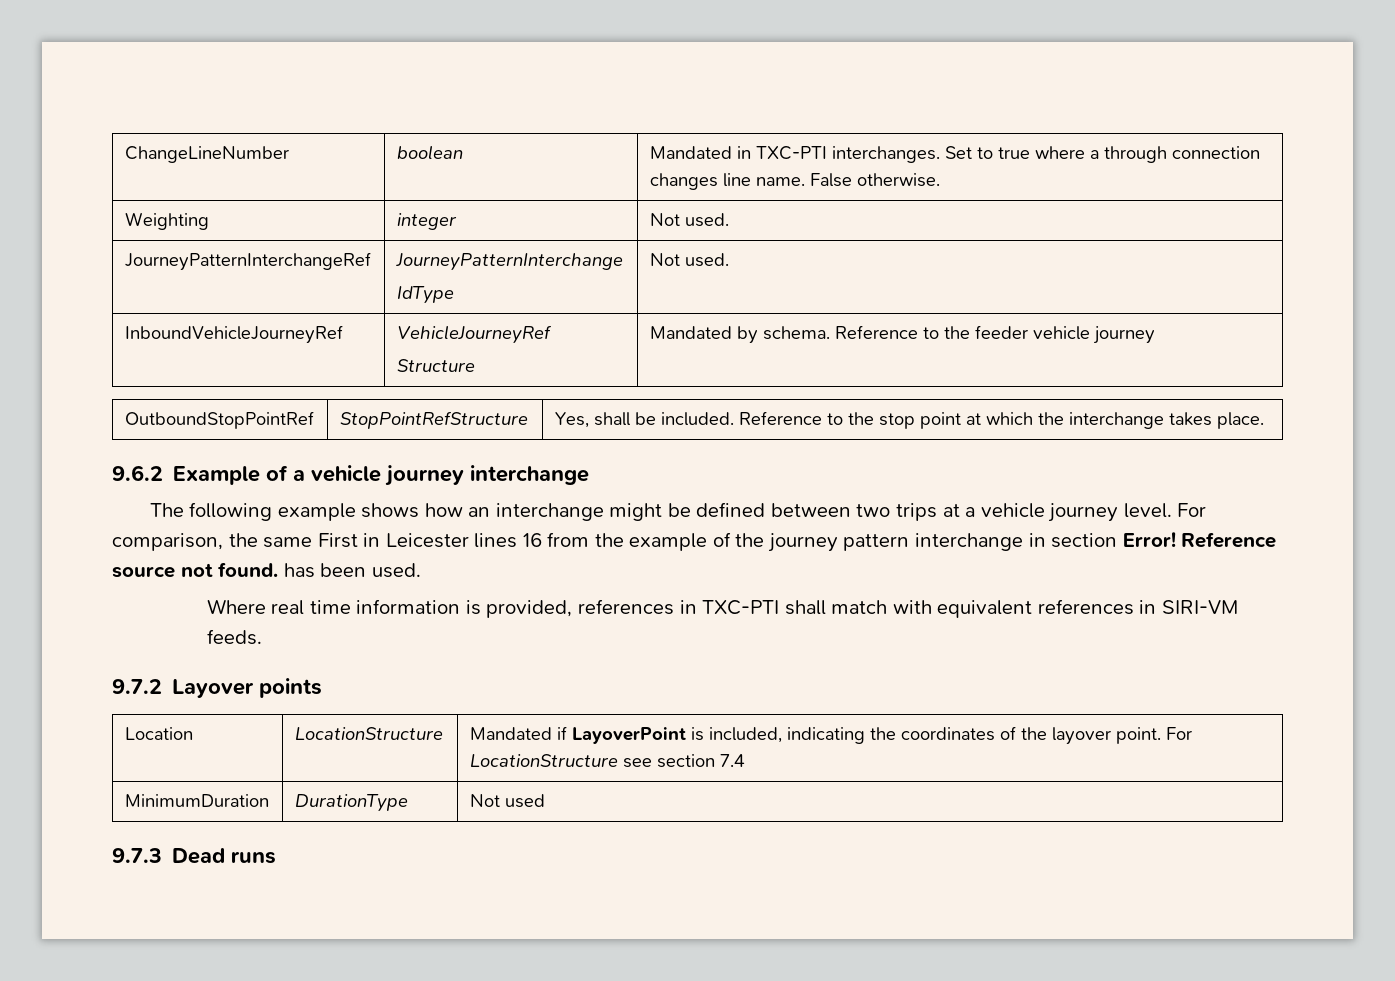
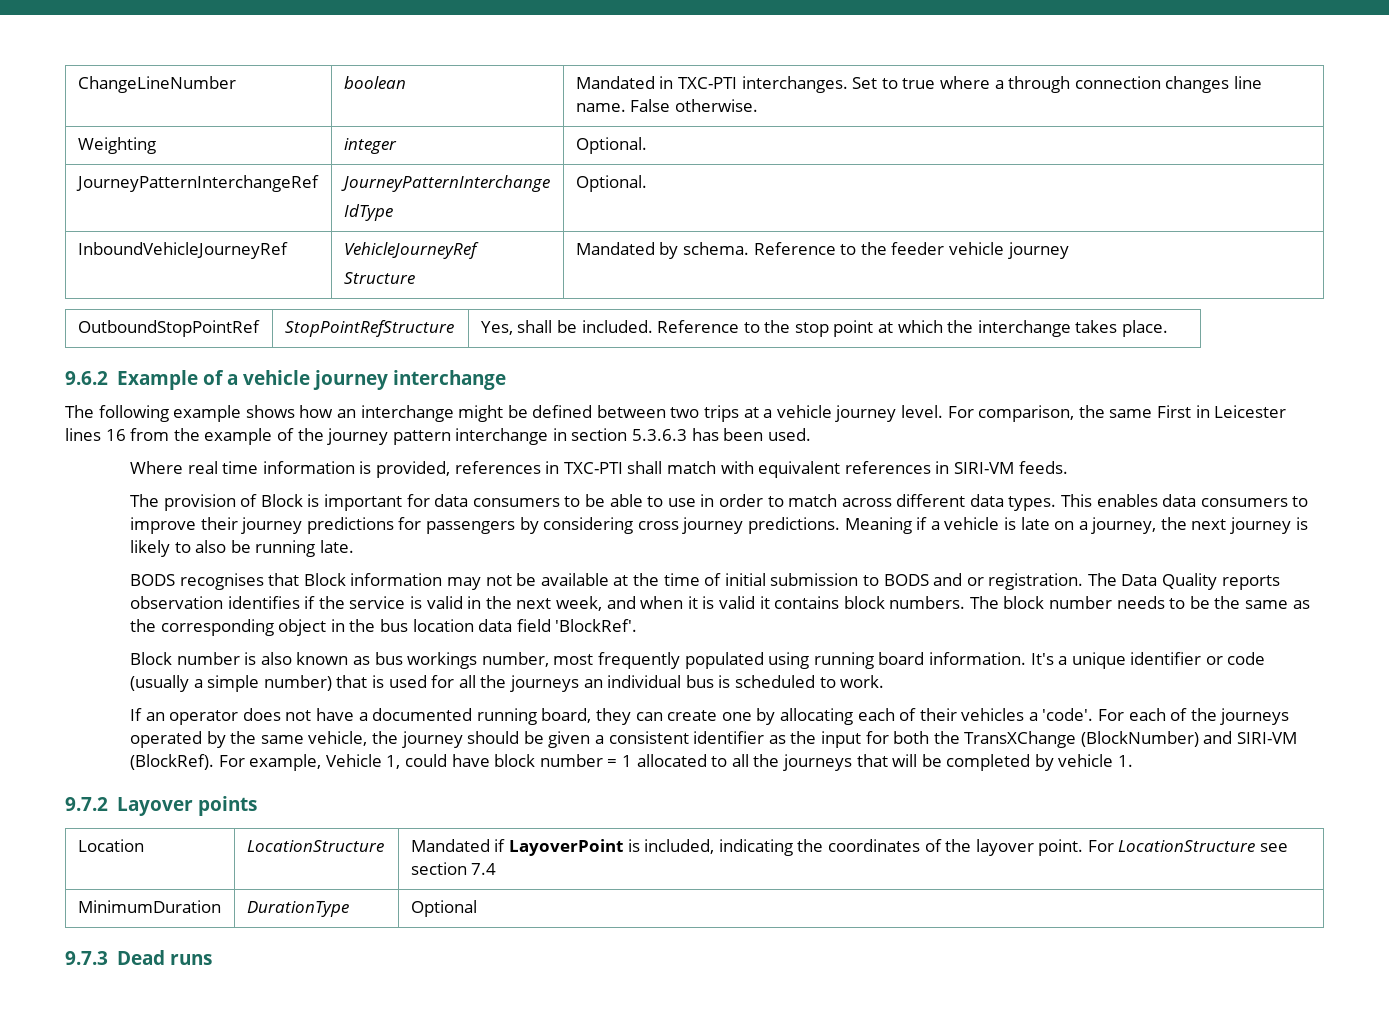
- Weighting | integer | Not used.
+ Weighting | integer | Optional.
  JourneyPatternInterchangeRef | JourneyPatternInterchange
- IdType | Not used.
+ IdType | Optional.
- For comparison, the same First in Leicester lines 16 from the example of the journey pattern interchange in section Error! Reference source not found. has been used.
+ For comparison, the same First in Leicester lines 16 from the example of the journey pattern interchange in section 5.3.6.3 has been used.
+ The provision of Block is important for data consumers to be able to use in order to match across different data types. This enables data consumers to improve their journey predictions for passengers by considering cross journey predictions. Meaning if a vehicle is late on a journey, the next journey is likely to also be running late.
+ BODS recognises that Block information may not be available at the time of initial submission to BODS and or registration. The Data Quality reports observation identifies if the service is valid in the next week, and when it is valid it contains block numbers. The block number needs to be the same as the corresponding object in the bus location data field 'BlockRef'.
+ Block number is also known as bus workings number, most frequently populated using running board information. It's a unique identifier or code (usually a simple number) that is used for all the journeys an individual bus is scheduled to work.
+ If an operator does not have a documented running board, they can create one by allocating each of their vehicles a 'code'. For each of the journeys operated by the same vehicle, the journey should be given a consistent identifier as the input for both the TransXChange (BlockNumber) and SIRI-VM (BlockRef). For example, Vehicle 1, could have block number = 1 allocated to all the journeys that will be completed by vehicle 1.
- MinimumDuration | DurationType | Not used
+ MinimumDuration | DurationType | Optional

